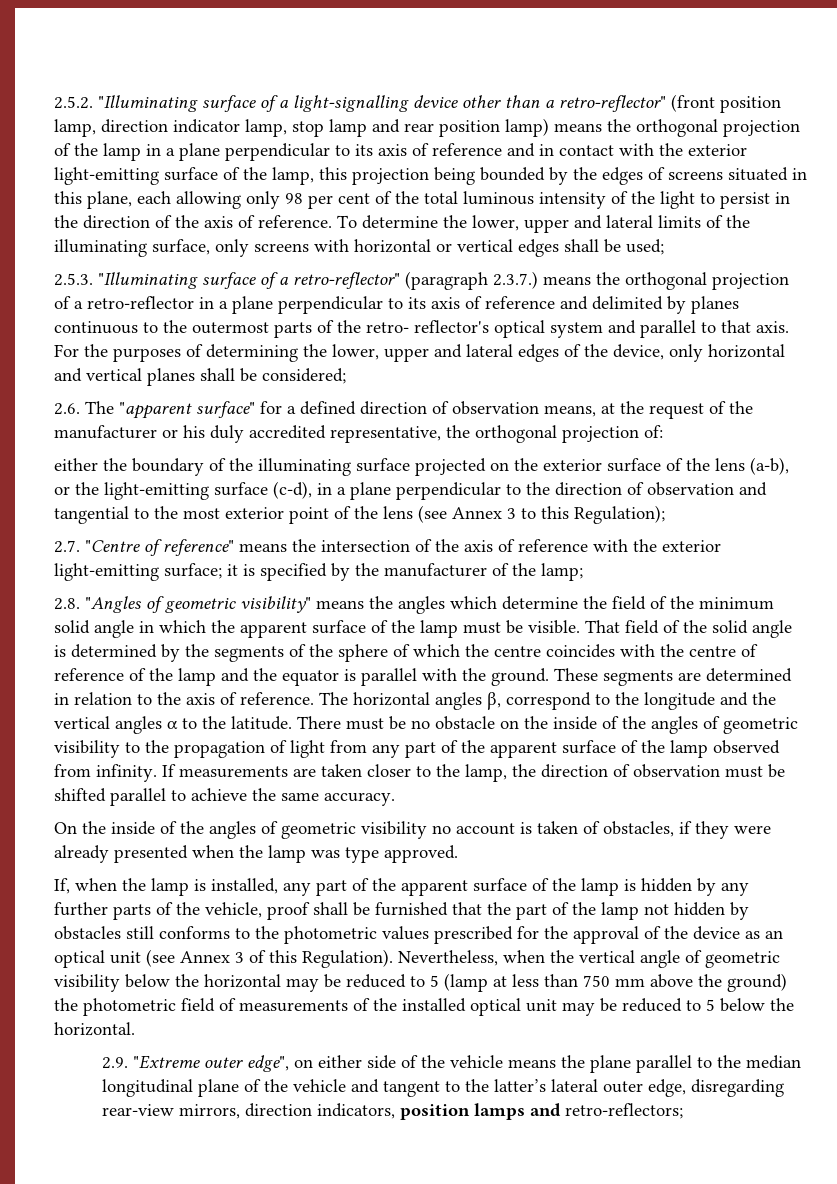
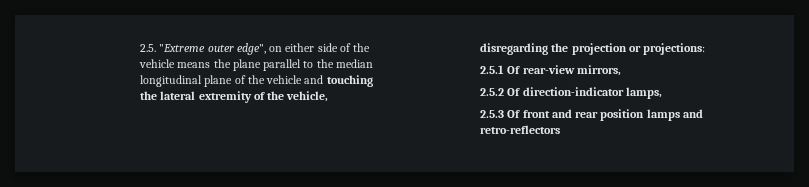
- 2.5.2. "Illuminating surface of a light-signalling device other than a retro-reflector" (front position lamp, direction indicator lamp, stop lamp and rear position lamp) means the orthogonal projection of the lamp in a plane perpendicular to its axis of reference and in contact with the exterior light-emitting surface of the lamp, this projection being bounded by the edges of screens situated in this plane, each allowing only 98 per cent of the total luminous intensity of the light to persist in the direction of the axis of reference. To determine the lower, upper and lateral limits of the illuminating surface, only screens with horizontal or vertical edges shall be used;
- 2.5.3. "Illuminating surface of a retro-reflector" (paragraph 2.3.7.) means the orthogonal projection of a retro-reflector in a plane perpendicular to its axis of reference and delimited by planes continuous to the outermost parts of the retro- reflector's optical system and parallel to that axis. For the purposes of determining the lower, upper and lateral edges of the device, only horizontal and vertical planes shall be considered;
- 2.6. The "apparent surface" for a defined direction of observation means, at the request of the manufacturer or his duly accredited representative, the orthogonal projection of:
- either the boundary of the illuminating surface projected on the exterior surface of the lens (a-b), or the light-emitting surface (c-d), in a plane perpendicular to the direction of observation and tangential to the most exterior point of the lens (see Annex 3 to this Regulation);
- 2.7. "Centre of reference" means the intersection of the axis of reference with the exterior light-emitting surface; it is specified by the manufacturer of the lamp;
- 2.8. "Angles of geometric visibility" means the angles which determine the field of the minimum solid angle in which the apparent surface of the lamp must be visible. That field of the solid angle is determined by the segments of the sphere of which the centre coincides with the centre of reference of the lamp and the equator is parallel with the ground. These segments are determined in relation to the axis of reference. The horizontal angles β, correspond to the longitude and the vertical angles α to the latitude. There must be no obstacle on the inside of the angles of geometric visibility to the propagation of light from any part of the apparent surface of the lamp observed from infinity. If measurements are taken closer to the lamp, the direction of observation must be shifted parallel to achieve the same accuracy.
- On the inside of the angles of geometric visibility no account is taken of obstacles, if they were already presented when the lamp was type approved.
- If, when the lamp is installed, any part of the apparent surface of the lamp is hidden by any further parts of the vehicle, proof shall be furnished that the part of the lamp not hidden by obstacles still conforms to the photometric values prescribed for the approval of the device as an optical unit (see Annex 3 of this Regulation). Nevertheless, when the vertical angle of geometric visibility below the horizontal may be reduced to 5 (lamp at less than 750 mm above the ground) the photometric field of measurements of the installed optical unit may be reduced to 5 below the horizontal.
- 2.9. "Extreme outer edge", on either side of the vehicle means the plane parallel to the median longitudinal plane of the vehicle and tangent to the latter’s lateral outer edge, disregarding rear-view mirrors, direction indicators, position lamps and retro-reflectors;
+ 2.5. "Extreme outer edge", on either side of the vehicle means the plane parallel to the median longitudinal plane of the vehicle and touching the lateral extremity of the vehicle, disregarding the projection or projections:
+ 2.5.1 Of rear-view mirrors,
+ 2.5.2 Of direction-indicator lamps,
+ 2.5.3 Of front and rear position lamps and retro-reflectors

